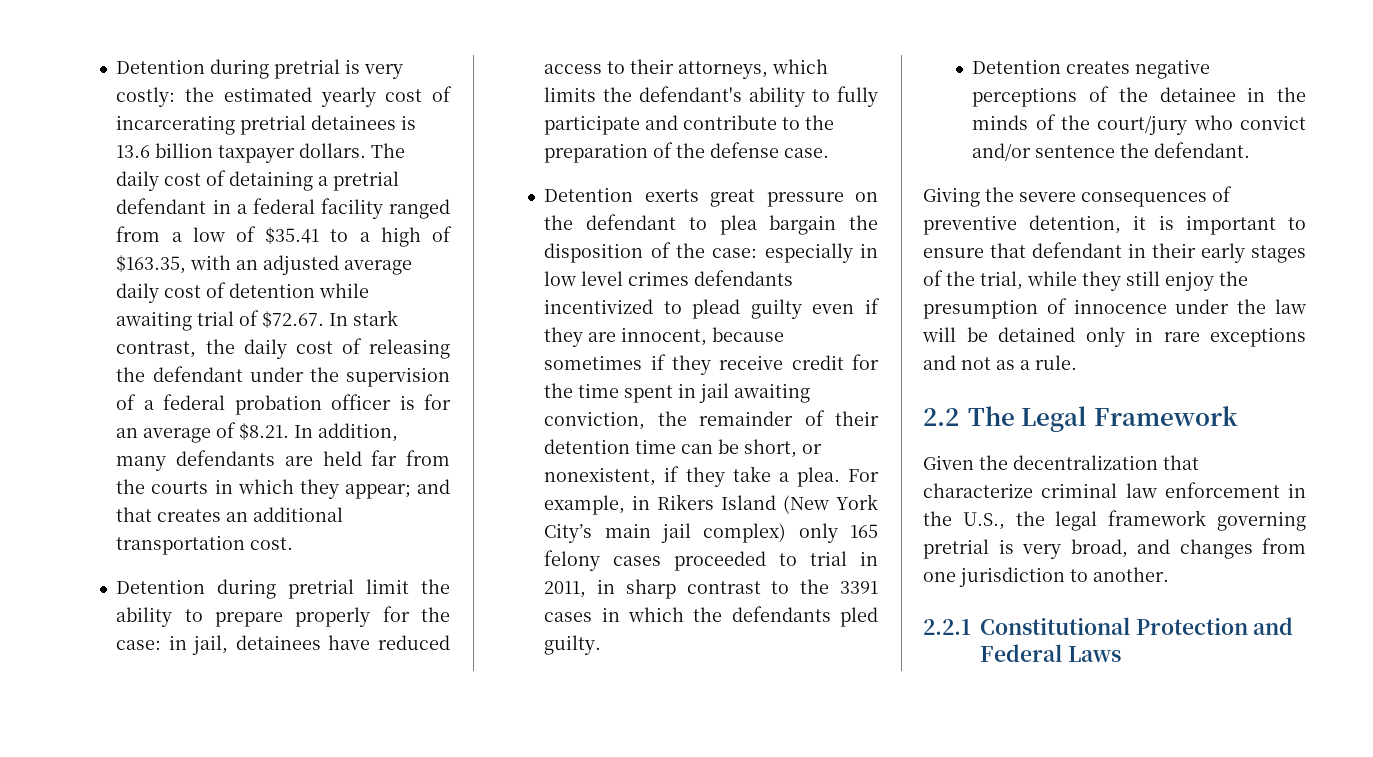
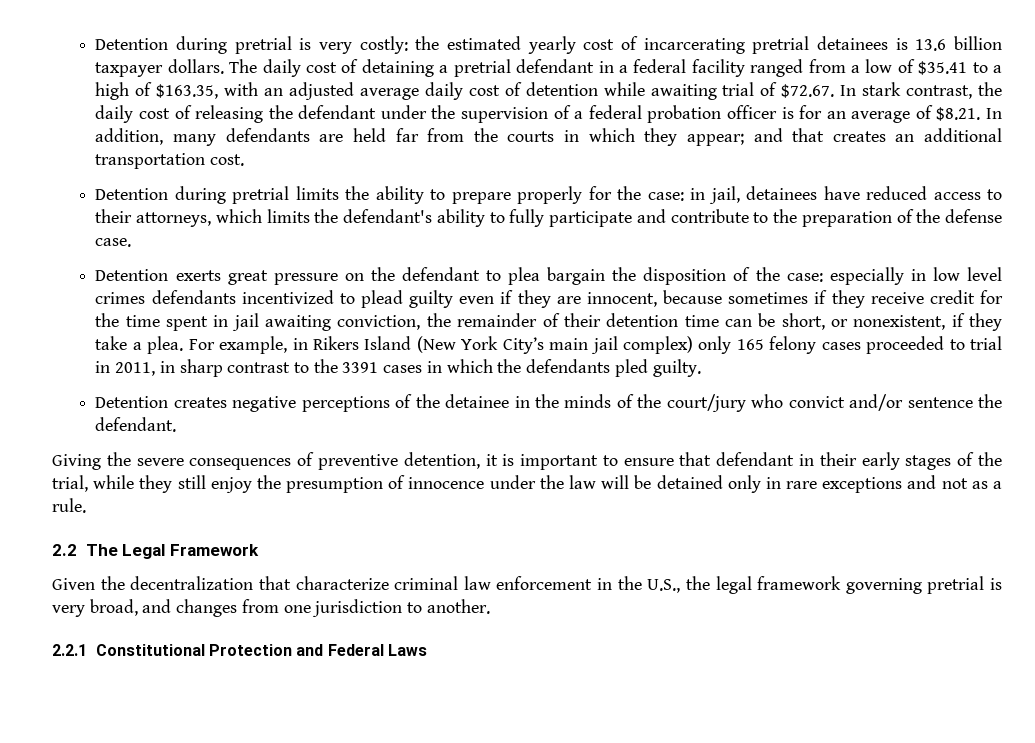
- Detention during pretrial limit the ability to prepare properly for the case: in jail, detainees have reduced access to their attorneys, which limits the defendant's ability to fully participate and contribute to the preparation of the defense case.
+ Detention during pretrial limits the ability to prepare properly for the case: in jail, detainees have reduced access to their attorneys, which limits the defendant's ability to fully participate and contribute to the preparation of the defense case.

